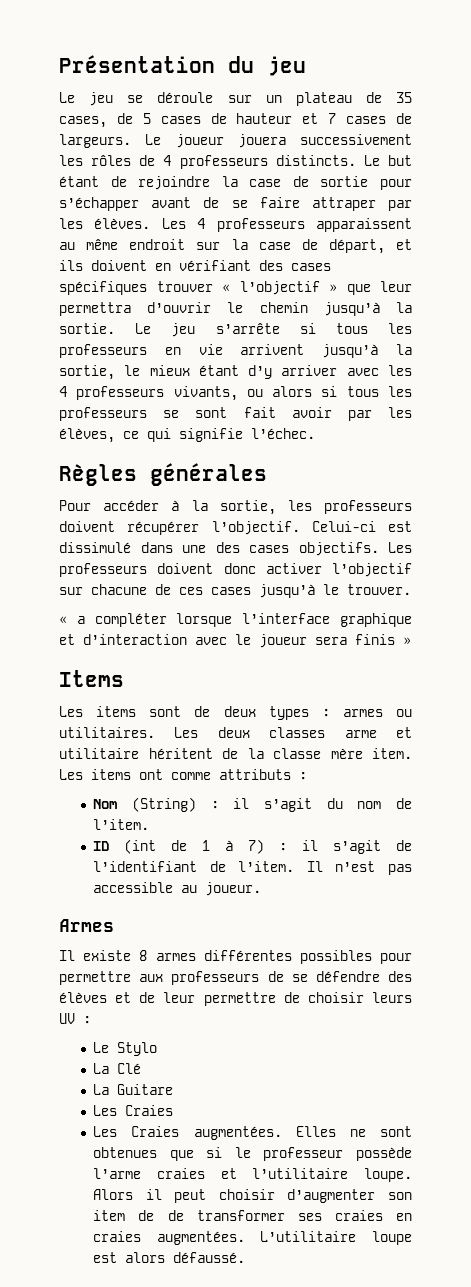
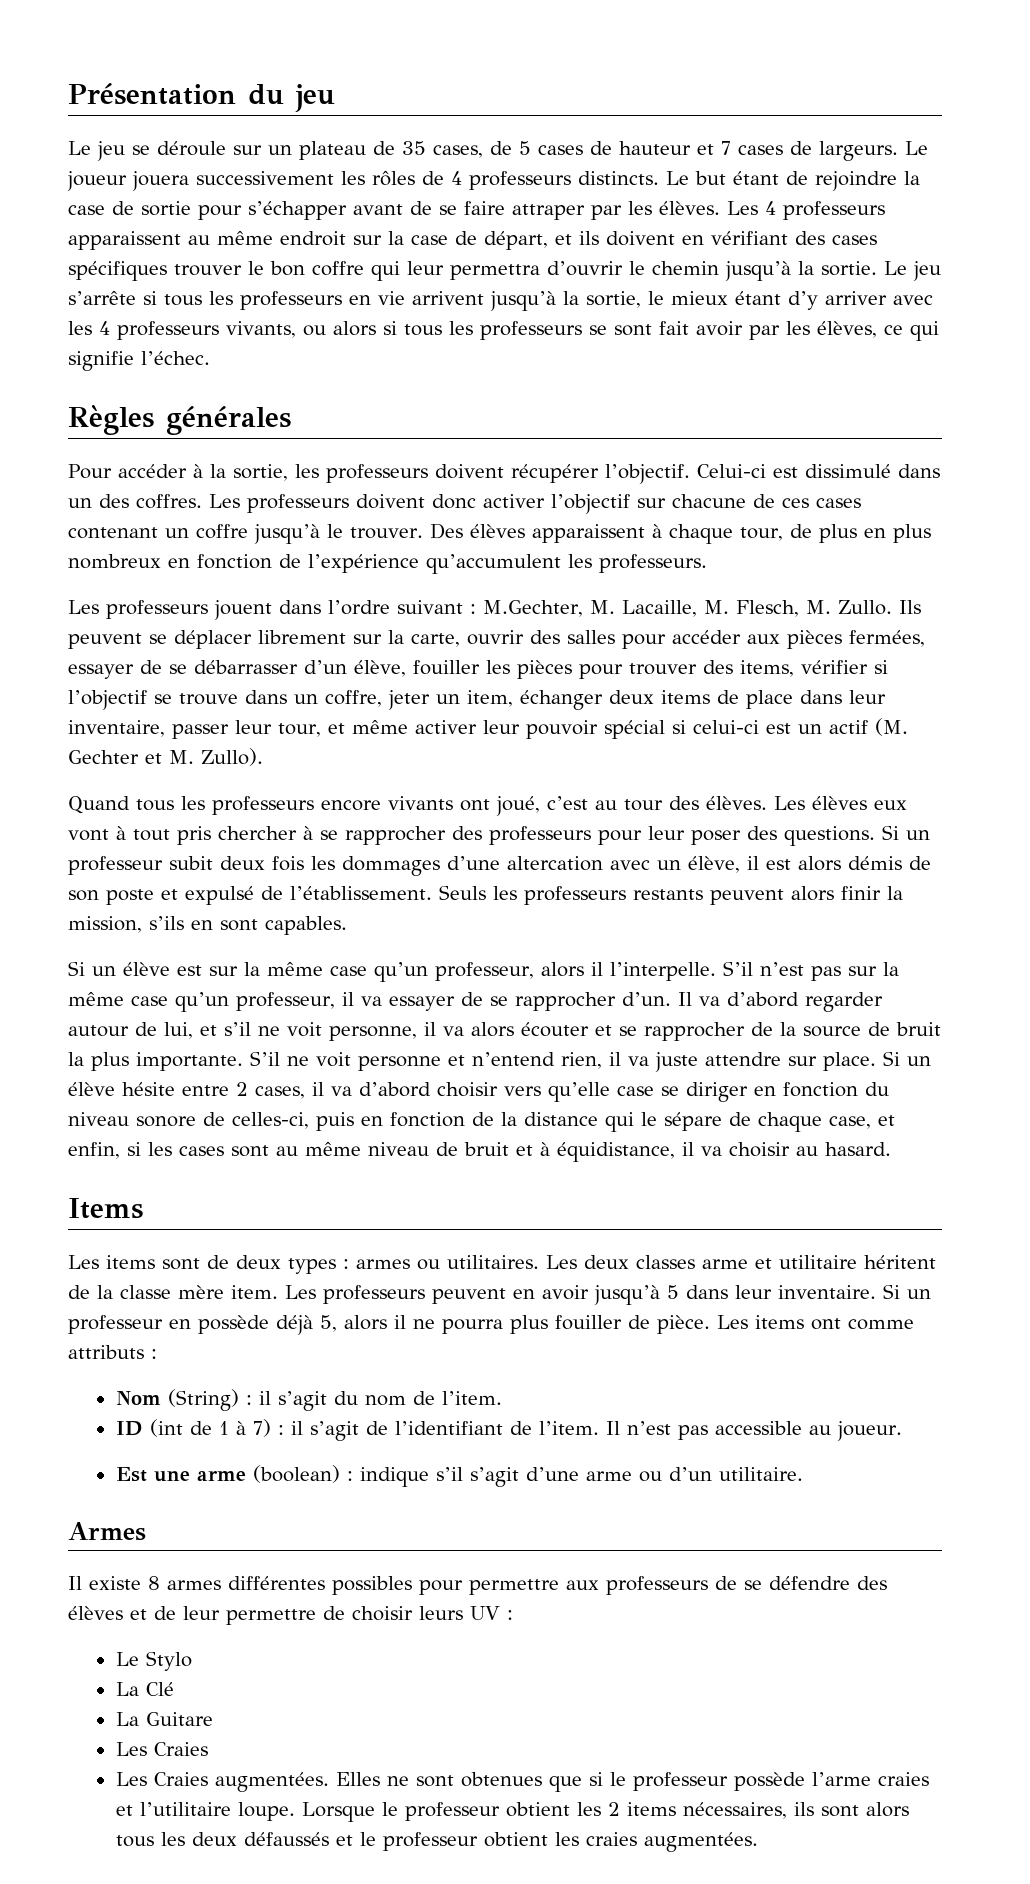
- Les 4 professeurs apparaissent au même endroit sur la case de départ, et ils doivent en vérifiant des cases spécifiques trouver « l’objectif » que leur permettra d’ouvrir le chemin jusqu’à la sortie.
+ Les 4 professeurs apparaissent au même endroit sur la case de départ, et ils doivent en vérifiant des cases spécifiques trouver le bon coffre qui leur permettra d’ouvrir le chemin jusqu’à la sortie.
- Celui-ci est dissimulé dans une des cases objectifs.
+ Celui-ci est dissimulé dans un des coffres.
- Les professeurs doivent donc activer l’objectif sur chacune de ces cases jusqu’à le trouver.
- « a compléter lorsque l’interface graphique et d’interaction avec le joueur sera finis »
+ Les professeurs doivent donc activer l’objectif sur chacune de ces cases contenant un coffre jusqu’à le trouver. Des élèves apparaissent à chaque tour, de plus en plus nombreux en fonction de l’expérience qu’accumulent les professeurs.
+ Les professeurs jouent dans l’ordre suivant : M.Gechter, M. Lacaille, M. Flesch, M. Zullo. Ils peuvent se déplacer librement sur la carte, ouvrir des salles pour accéder aux pièces fermées, essayer de se débarrasser d’un élève, fouiller les pièces pour trouver des items, vérifier si l’objectif se trouve dans un coffre, jeter un item, échanger deux items de place dans leur inventaire, passer leur tour, et même activer leur pouvoir spécial si celui-ci est un actif (M. Gechter et M. Zullo).
+ Quand tous les professeurs encore vivants ont joué, c’est au tour des élèves. Les élèves eux vont à tout pris chercher à se rapprocher des professeurs pour leur poser des questions. Si un professeur subit deux fois les dommages d’une altercation avec un élève, il est alors démis de son poste et expulsé de l’établissement. Seuls les professeurs restants peuvent alors finir la mission, s’ils en sont capables.
+ Si un élève est sur la même case qu’un professeur, alors il l’interpelle. S’il n’est pas sur la même case qu’un professeur, il va essayer de se rapprocher d’un. Il va d’abord regarder autour de lui, et s’il ne voit personne, il va alors écouter et se rapprocher de la source de bruit la plus importante. S’il ne voit personne et n’entend rien, il va juste attendre sur place. Si un élève hésite entre 2 cases, il va d’abord choisir vers qu’elle case se diriger en fonction du niveau sonore de celles-ci, puis en fonction de la distance qui le sépare de chaque case, et enfin, si les cases sont au même niveau de bruit et à équidistance, il va choisir au hasard.
- Les items ont comme attributs :
+ Les professeurs peuvent en avoir jusqu’à 5 dans leur inventaire. Si un professeur en possède déjà 5, alors il ne pourra plus fouiller de pièce. Les items ont comme attributs :
+ Est une arme (boolean) : indique s’il s’agit d’une arme ou d’un utilitaire.
- Alors il peut choisir d’augmenter son item de de transformer ses craies en craies augmentées. L’utilitaire loupe est alors défaussé.
+ Lorsque le professeur obtient les 2 items nécessaires, ils sont alors tous les deux défaussés et le professeur obtient les craies augmentées.

